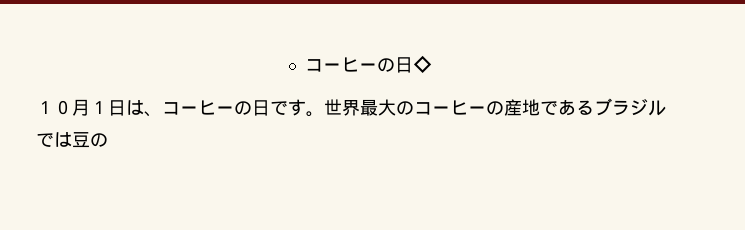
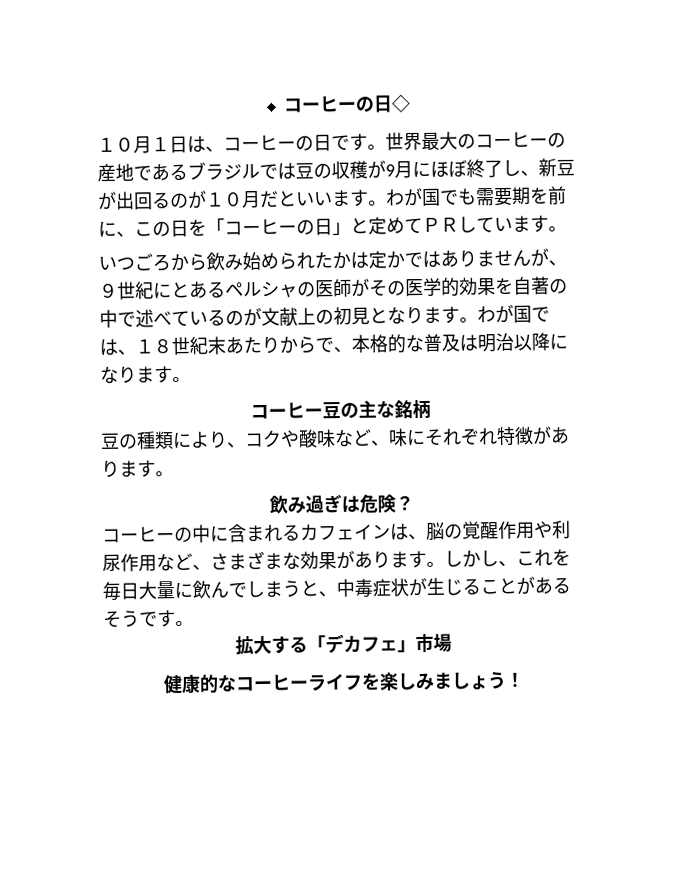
- 世界最大のコーヒーの産地であるブラジルでは豆の
+ 世界最大のコーヒーの産地であるブラジルでは豆の収穫が9月にほぼ終了し、新豆が出回るのが１０月だといいます。わが国でも需要期を前に、この日を「コーヒーの日」と定めてＰＲしています。
+ いつごろから飲み始められたかは定かではありませんが、９世紀にとあるペルシャの医師がその医学的効果を自著の中で述べているのが文献上の初見となります。わが国では、１８世紀末あたりからで、本格的な普及は明治以降になります。
+ コーヒー豆の主な銘柄
+ 豆の種類により、コクや酸味など、味にそれぞれ特徴があります。
+ 飲み過ぎは危険？
+ コーヒーの中に含まれるカフェインは、脳の覚醒作用や利尿作用など、さまざまな効果があります。しかし、これを毎日大量に飲んでしまうと、中毒症状が生じることがあるそうです。
+ 拡大する「デカフェ」市場
+ 健康的なコーヒーライフを楽しみましょう！

